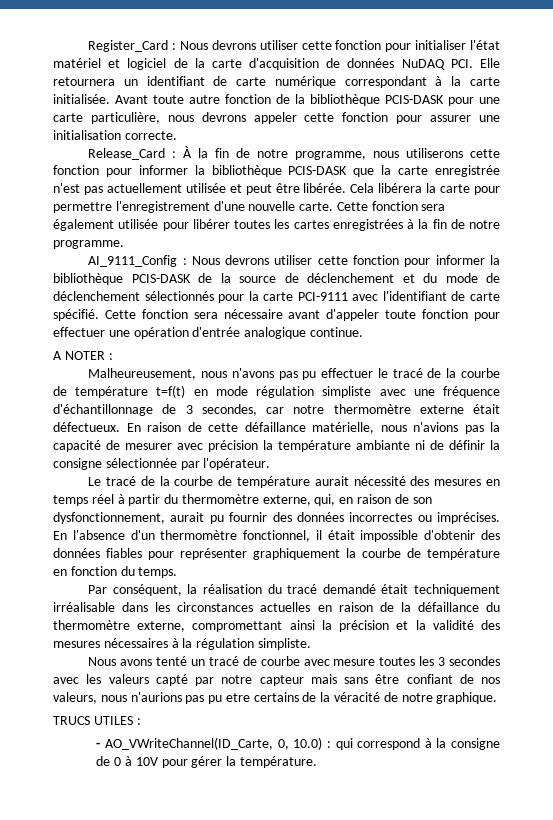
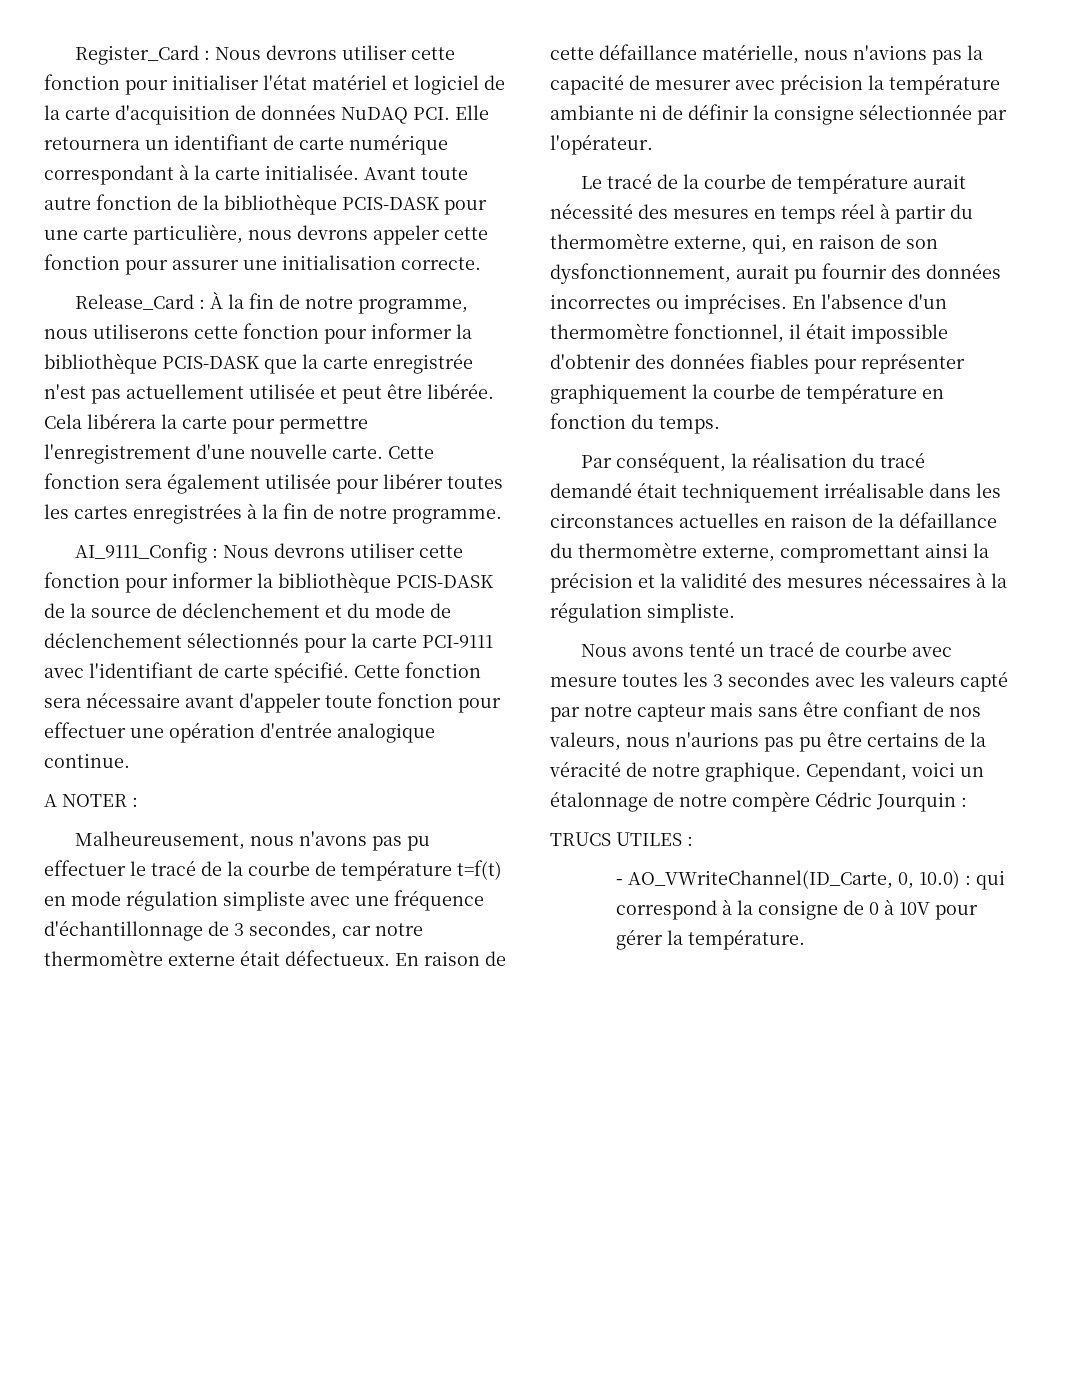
- Nous avons tenté un tracé de courbe avec mesure toutes les 3 secondes avec les valeurs capté par notre capteur mais sans être confiant de nos valeurs, nous n'aurions pas pu etre certains de la véracité de notre graphique.
+ Nous avons tenté un tracé de courbe avec mesure toutes les 3 secondes avec les valeurs capté par notre capteur mais sans être confiant de nos valeurs, nous n'aurions pas pu être certains de la véracité de notre graphique. Cependant, voici un étalonnage de notre compère Cédric Jourquin :

